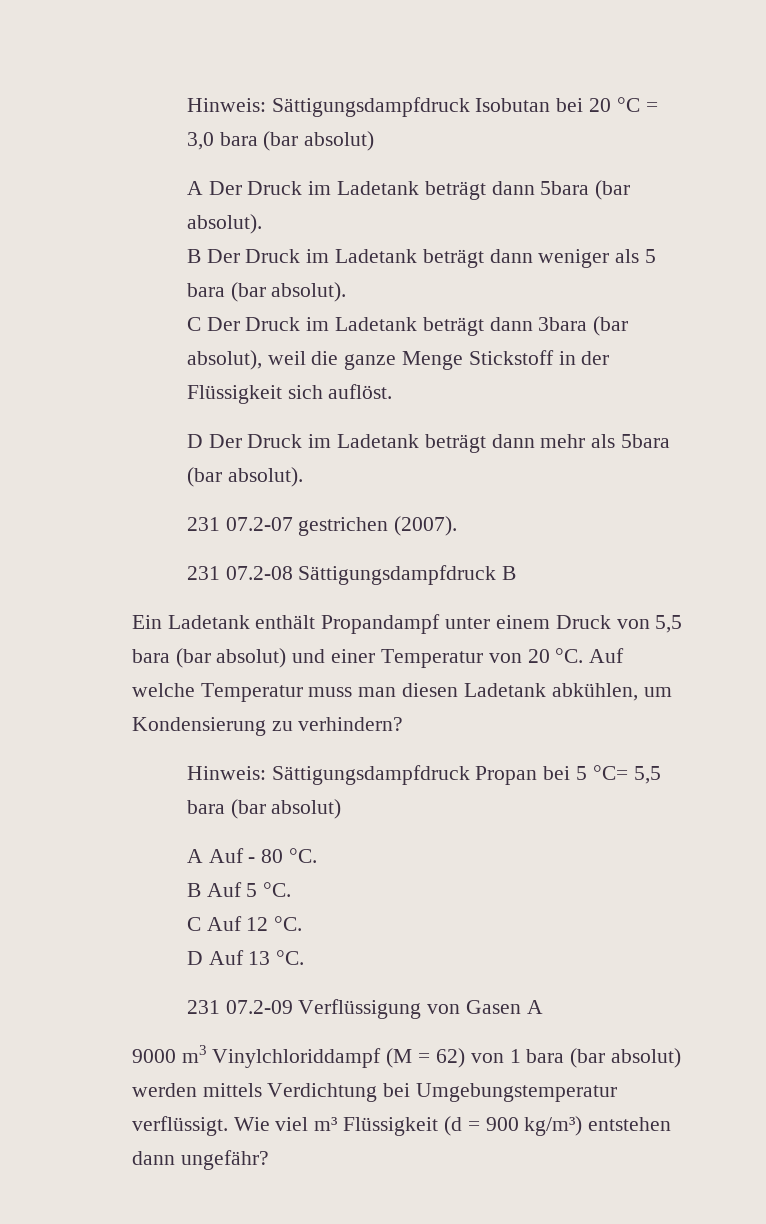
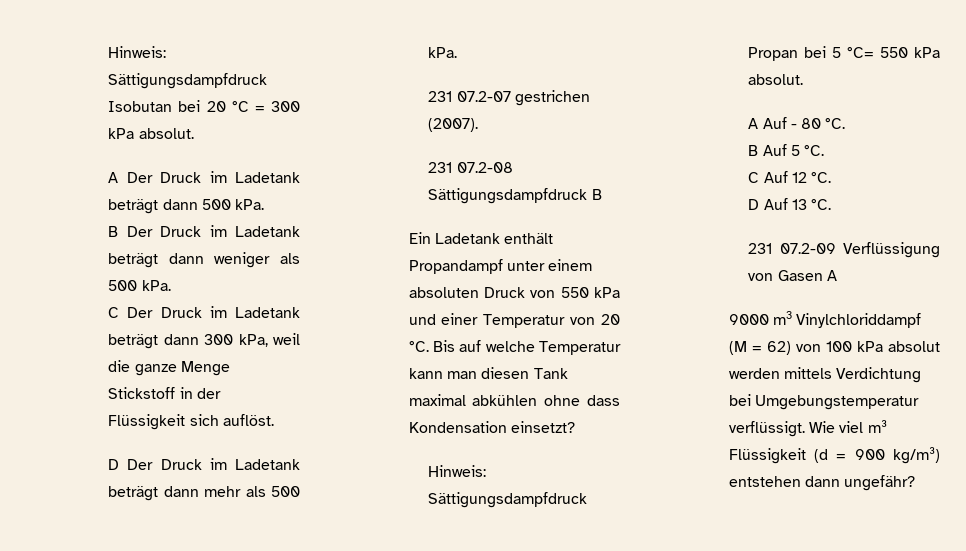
- Hinweis: Sättigungsdampfdruck Isobutan bei 20 °C = 3,0 bara (bar absolut)
+ Hinweis: Sättigungsdampfdruck Isobutan bei 20 °C = 300 kPa absolut.
- A Der Druck im Ladetank beträgt dann 5bara (bar absolut).
+ A Der Druck im Ladetank beträgt dann 500 kPa.
- B Der Druck im Ladetank beträgt dann weniger als 5 bara (bar absolut).
+ B Der Druck im Ladetank beträgt dann weniger als 500 kPa.
- C Der Druck im Ladetank beträgt dann 3bara (bar absolut), weil die ganze Menge Stickstoff in der Flüssigkeit sich auflöst.
+ C Der Druck im Ladetank beträgt dann 300 kPa, weil die ganze Menge Stickstoff in der Flüssigkeit sich auflöst.
- D Der Druck im Ladetank beträgt dann mehr als 5bara (bar absolut).
+ D Der Druck im Ladetank beträgt dann mehr als 500 kPa.
- Ein Ladetank enthält Propandampf unter einem Druck von 5,5 bara (bar absolut) und einer Temperatur von 20 °C.
+ Ein Ladetank enthält Propandampf unter einem absoluten Druck von 550 kPa und einer Temperatur von 20 °C.
- Auf welche Temperatur muss man diesen Ladetank abkühlen, um Kondensierung zu verhindern?
+ Bis auf welche Temperatur kann man diesen Tank maximal abkühlen ohne dass Kondensation einsetzt?
- Hinweis: Sättigungsdampfdruck Propan bei 5 °C= 5,5 bara (bar absolut)
+ Hinweis: Sättigungsdampfdruck Propan bei 5 °C= 550 kPa absolut.
- 9000 m3 Vinylchloriddampf (M = 62) von 1 bara (bar absolut) werden mittels Verdichtung bei Umgebungstemperatur verflüssigt.
+ 9000 m3 Vinylchloriddampf (M = 62) von 100 kPa absolut werden mittels Verdichtung bei Umgebungstemperatur verflüssigt.

